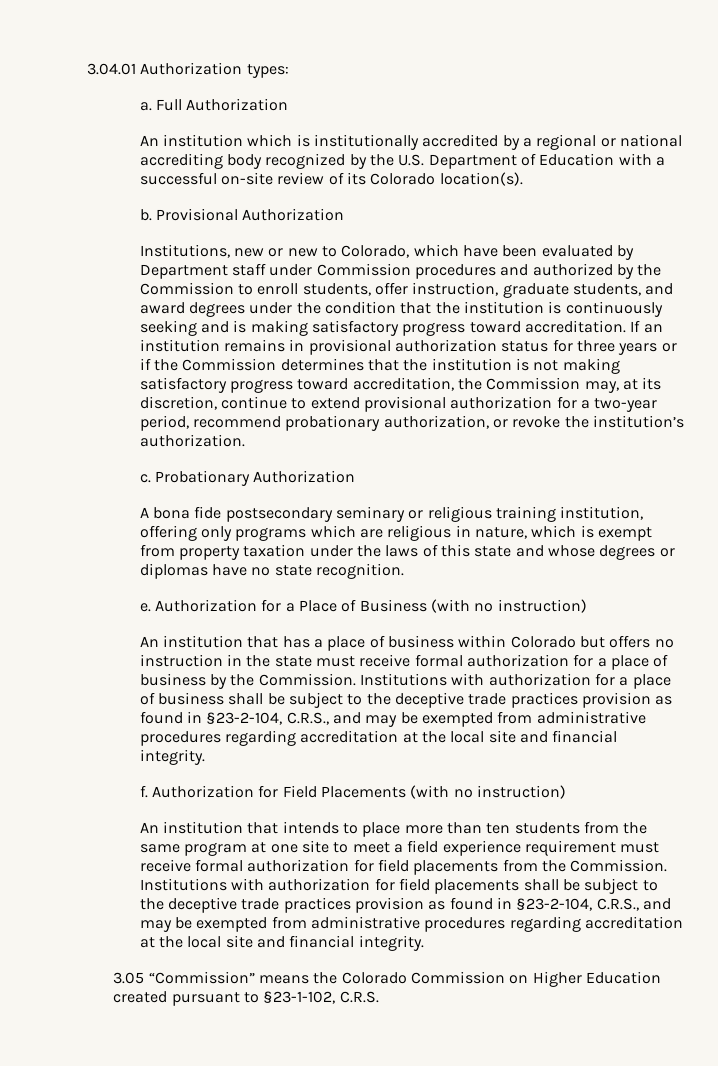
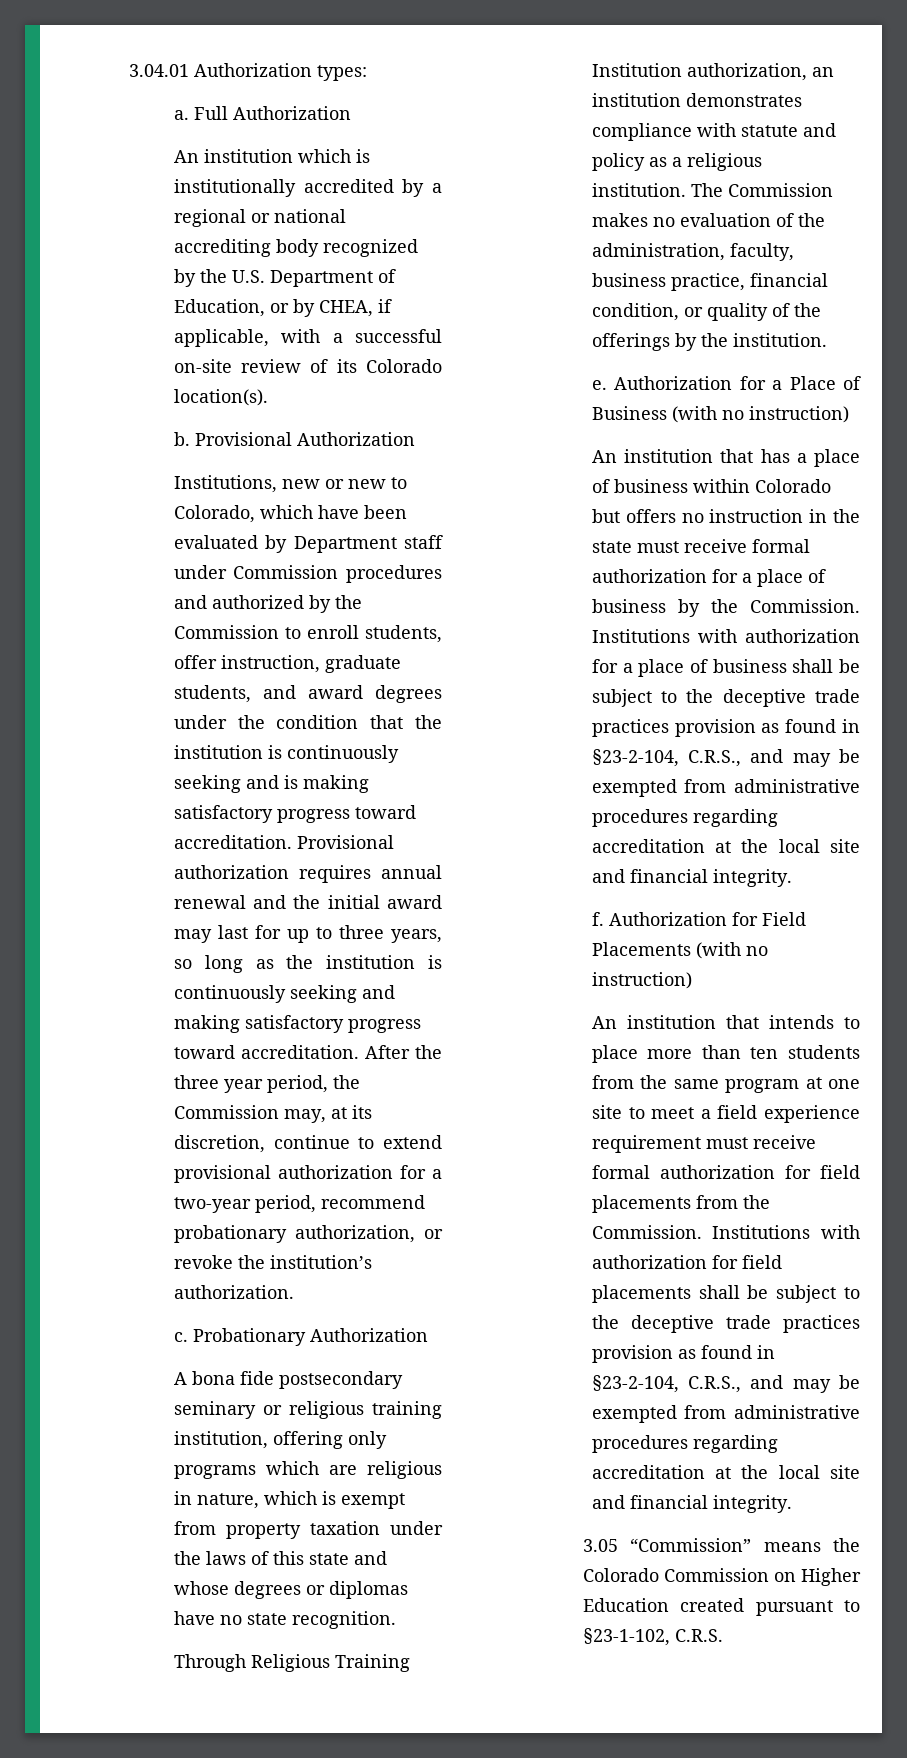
- An institution which is institutionally accredited by a regional or national accrediting body recognized by the U.S. Department of Education with a successful on-site review of its Colorado location(s).
+ An institution which is institutionally accredited by a regional or national accrediting body recognized by the U.S. Department of Education, or by CHEA, if applicable, with a successful on-site review of its Colorado location(s).
- If an institution remains in provisional authorization status for three years or if the Commission determines that the institution is not making satisfactory progress toward accreditation, the Commission may, at its discretion, continue to extend provisional authorization for a two-year period, recommend probationary authorization, or revoke the institution’s authorization.
+ Provisional authorization requires annual renewal and the initial award may last for up to three years, so long as the institution is continuously seeking and making satisfactory progress toward accreditation. After the three year period, the Commission may, at its discretion, continue to extend provisional authorization for a two-year period, recommend probationary authorization, or revoke the institution’s authorization.
+ Through Religious Training Institution authorization, an institution demonstrates compliance with statute and policy as a religious institution. The Commission makes no evaluation of the administration, faculty, business practice, financial condition, or quality of the offerings by the institution.

